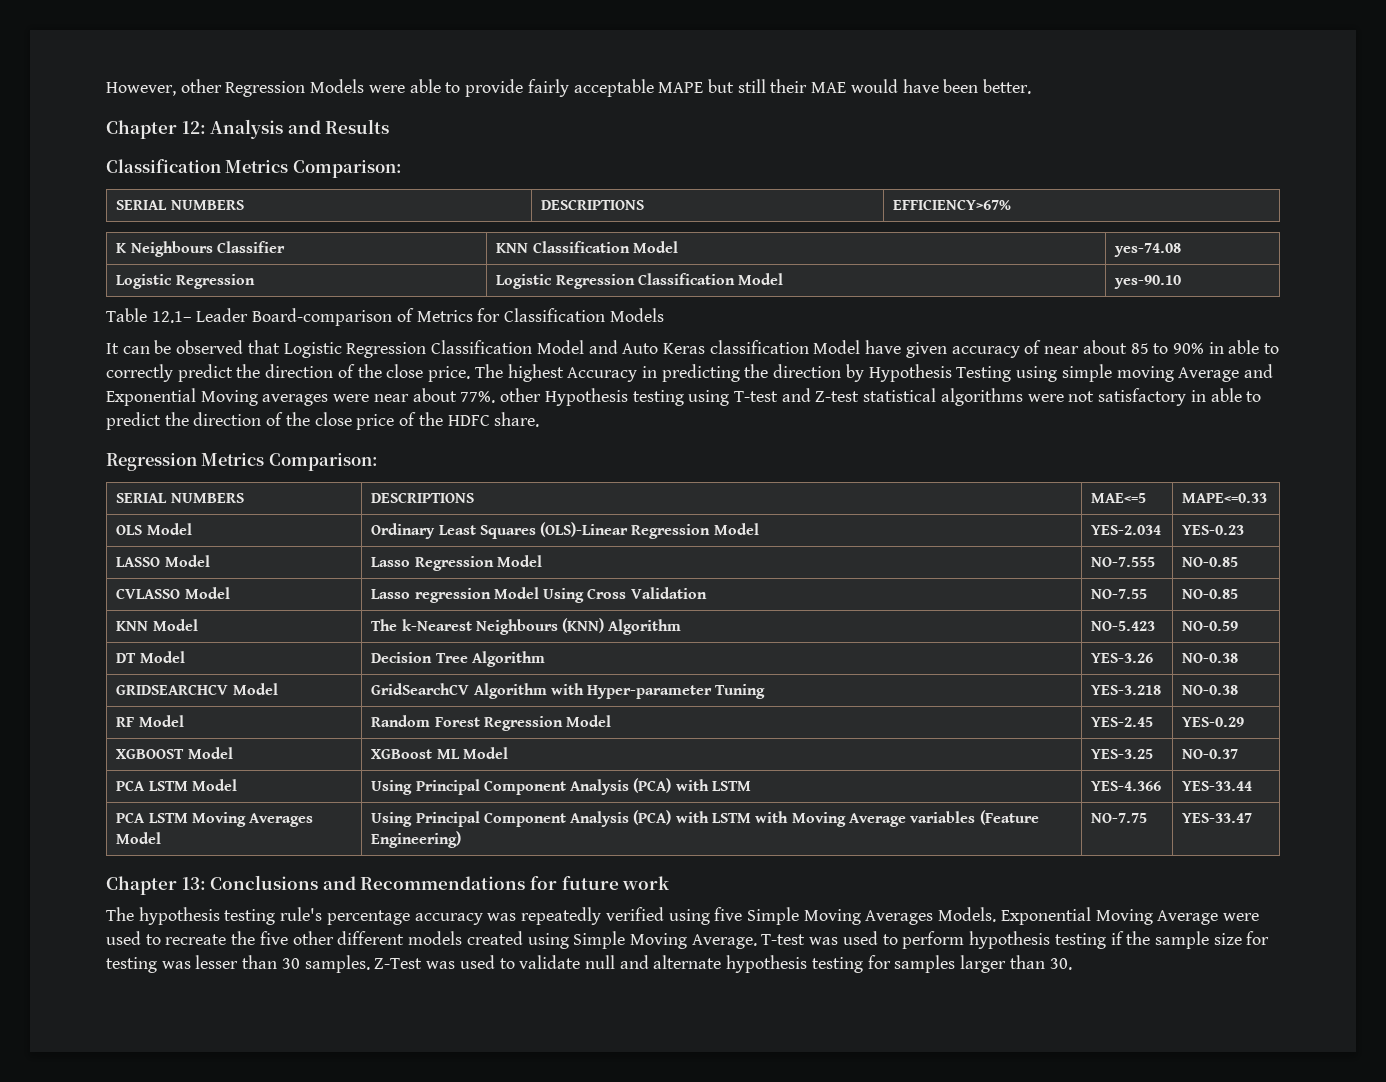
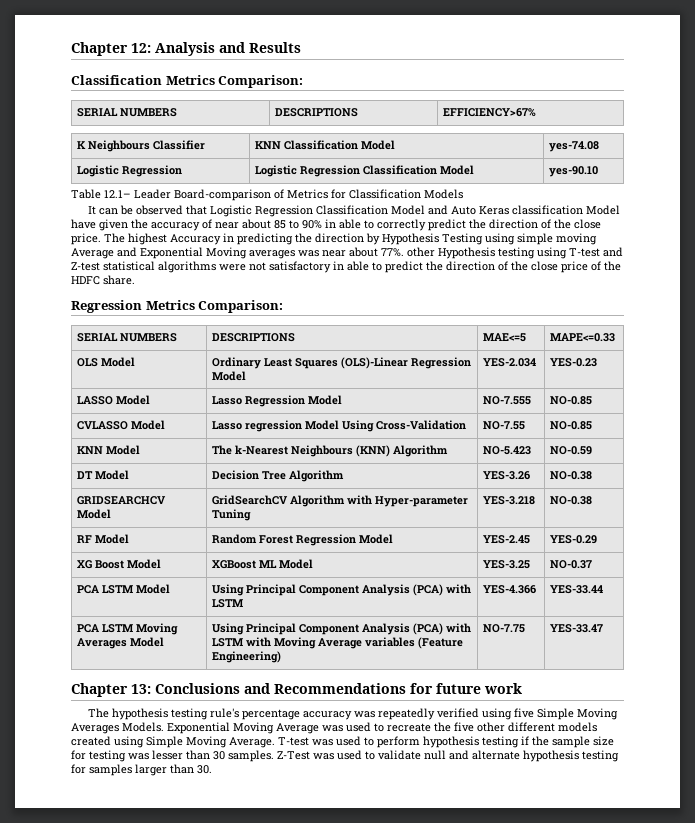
- However, other Regression Models were able to provide fairly acceptable MAPE but still their MAE would have been better.
- It can be observed that Logistic Regression Classification Model and Auto Keras classification Model have given accuracy of near about 85 to 90% in able to correctly predict the direction of the close price.
+ It can be observed that Logistic Regression Classification Model and Auto Keras classification Model have given the accuracy of near about 85 to 90% in able to correctly predict the direction of the close price.
- The highest Accuracy in predicting the direction by Hypothesis Testing using simple moving Average and Exponential Moving averages were near about 77%. other Hypothesis testing using T-test and Z-test statistical algorithms were not satisfactory in able to predict the direction of the close price of the HDFC share.
+ The highest Accuracy in predicting the direction by Hypothesis Testing using simple moving Average and Exponential Moving averages was near about 77%. other Hypothesis testing using T-test and Z-test statistical algorithms were not satisfactory in able to predict the direction of the close price of the HDFC share.
- CVLASSO Model | Lasso regression Model Using Cross Validation | NO-7.55 | NO-0.85
+ CVLASSO Model | Lasso regression Model Using Cross-Validation | NO-7.55 | NO-0.85
- XGBOOST Model | XGBoost ML Model | YES-3.25 | NO-0.37
+ XG Boost Model | XGBoost ML Model | YES-3.25 | NO-0.37
- Exponential Moving Average were used to recreate the five other different models created using Simple Moving Average.
+ Exponential Moving Average was used to recreate the five other different models created using Simple Moving Average.

